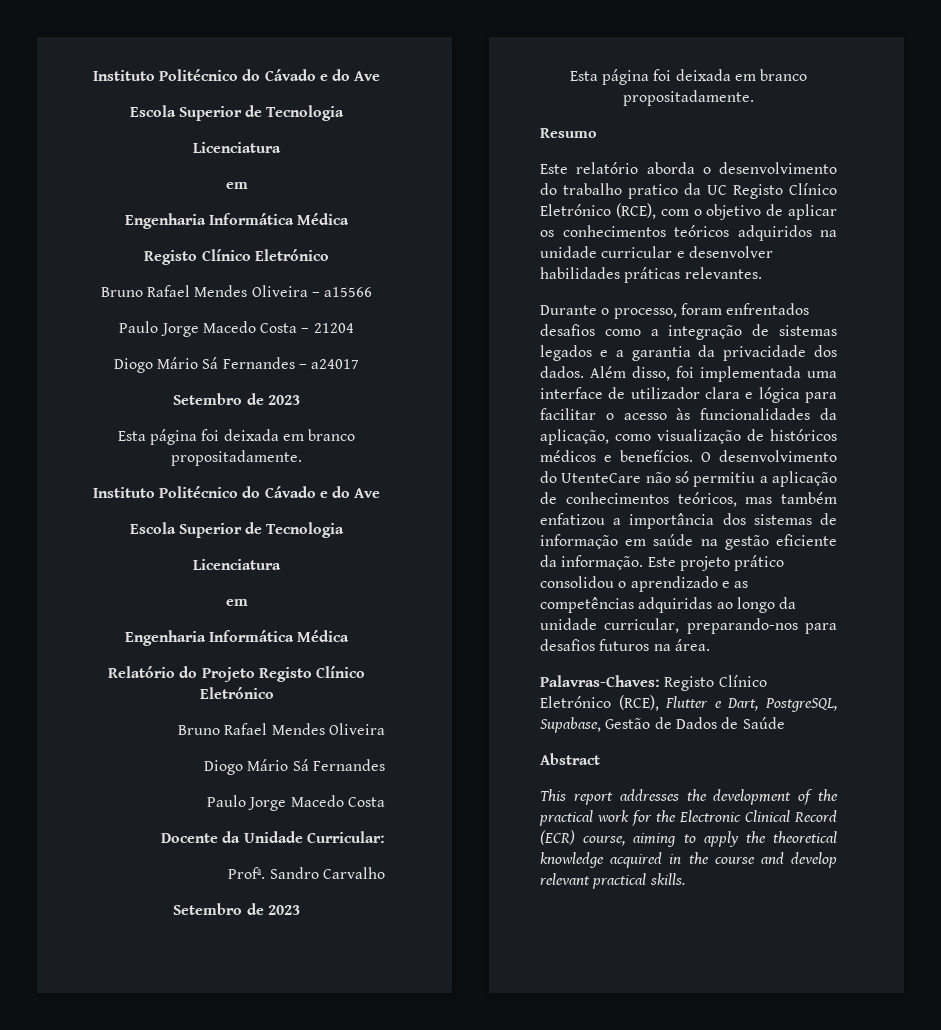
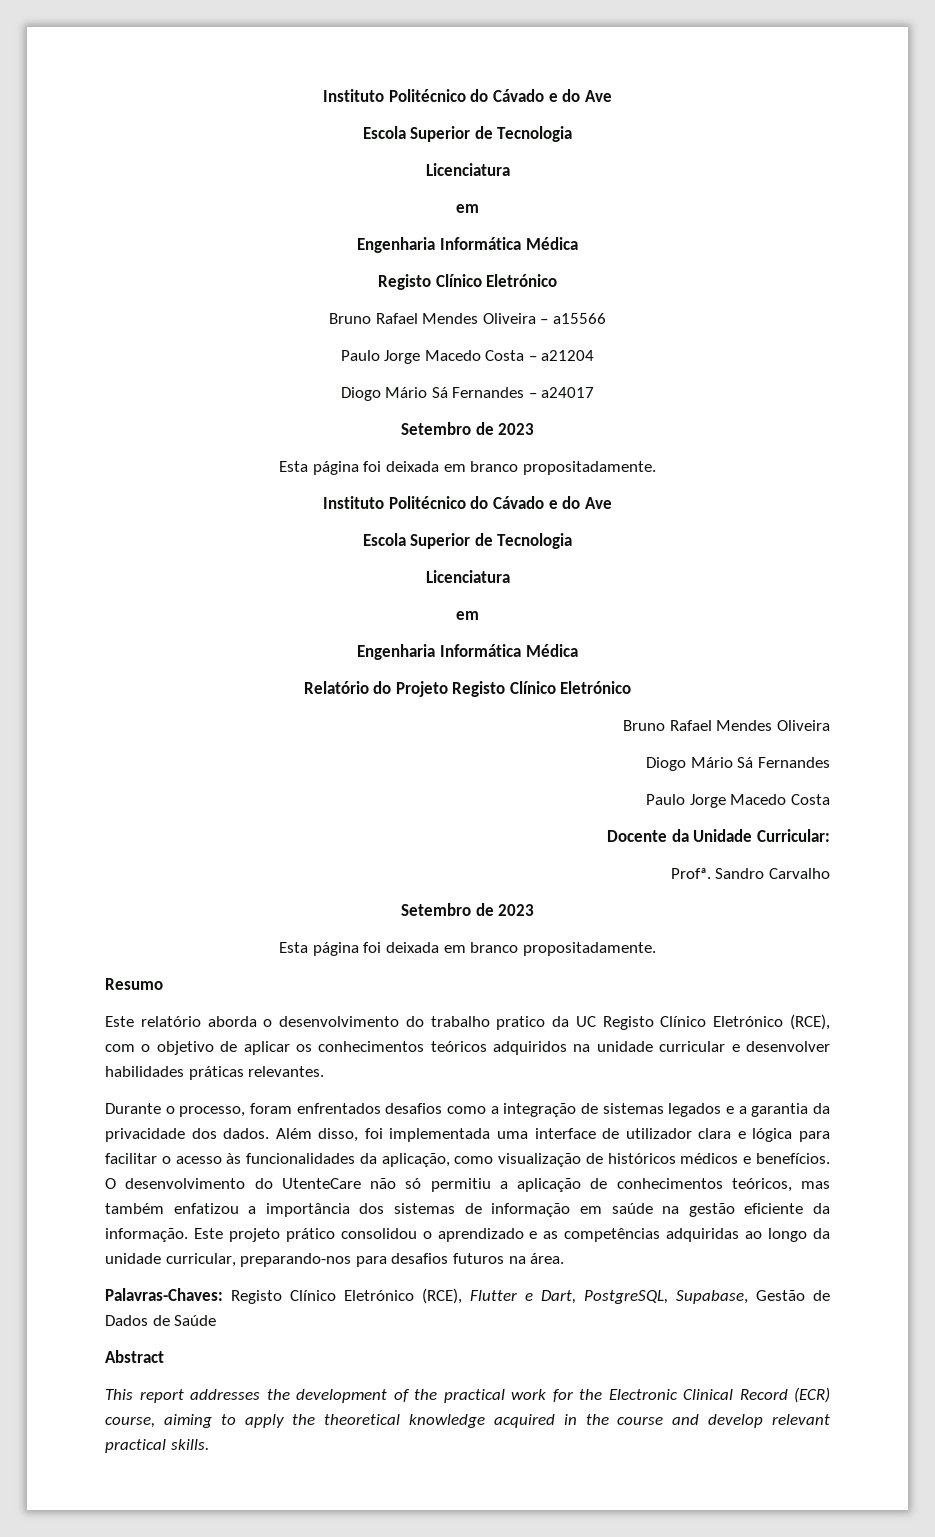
- Paulo Jorge Macedo Costa – 21204
+ Paulo Jorge Macedo Costa – a21204

